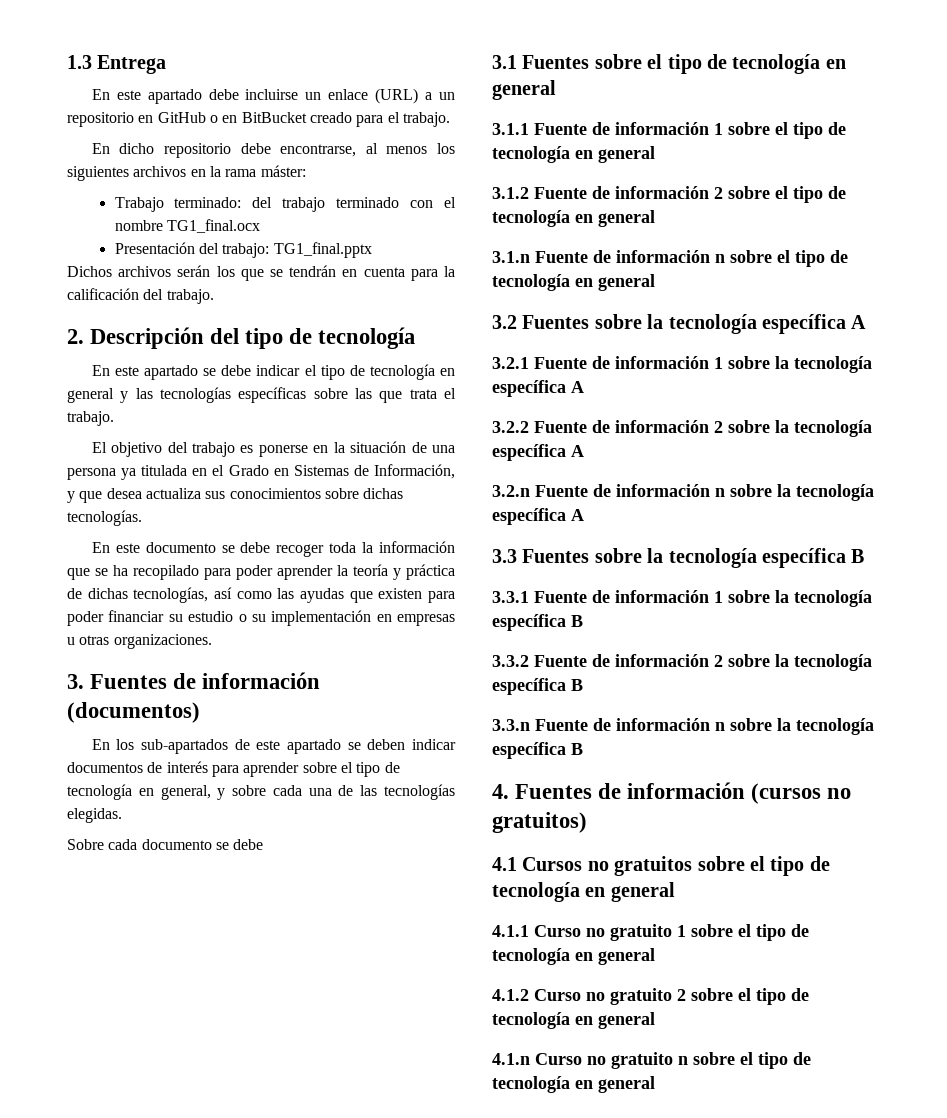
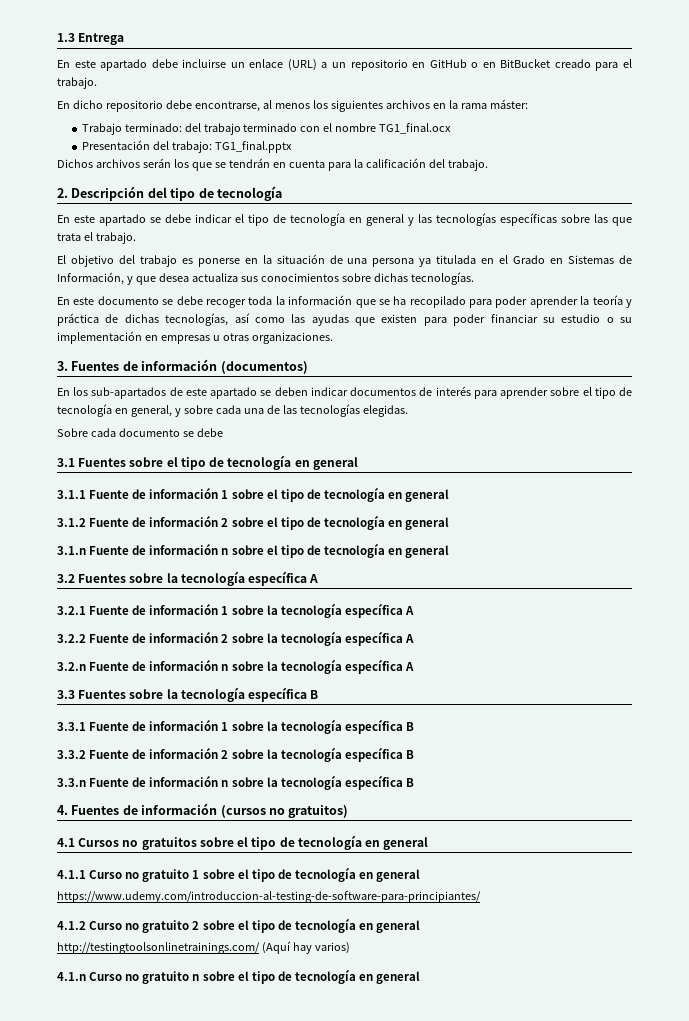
+ https://www.udemy.com/introduccion-al-testing-de-software-para-principiantes/
+ http://testingtoolsonlinetrainings.com/ (Aquí hay varios)

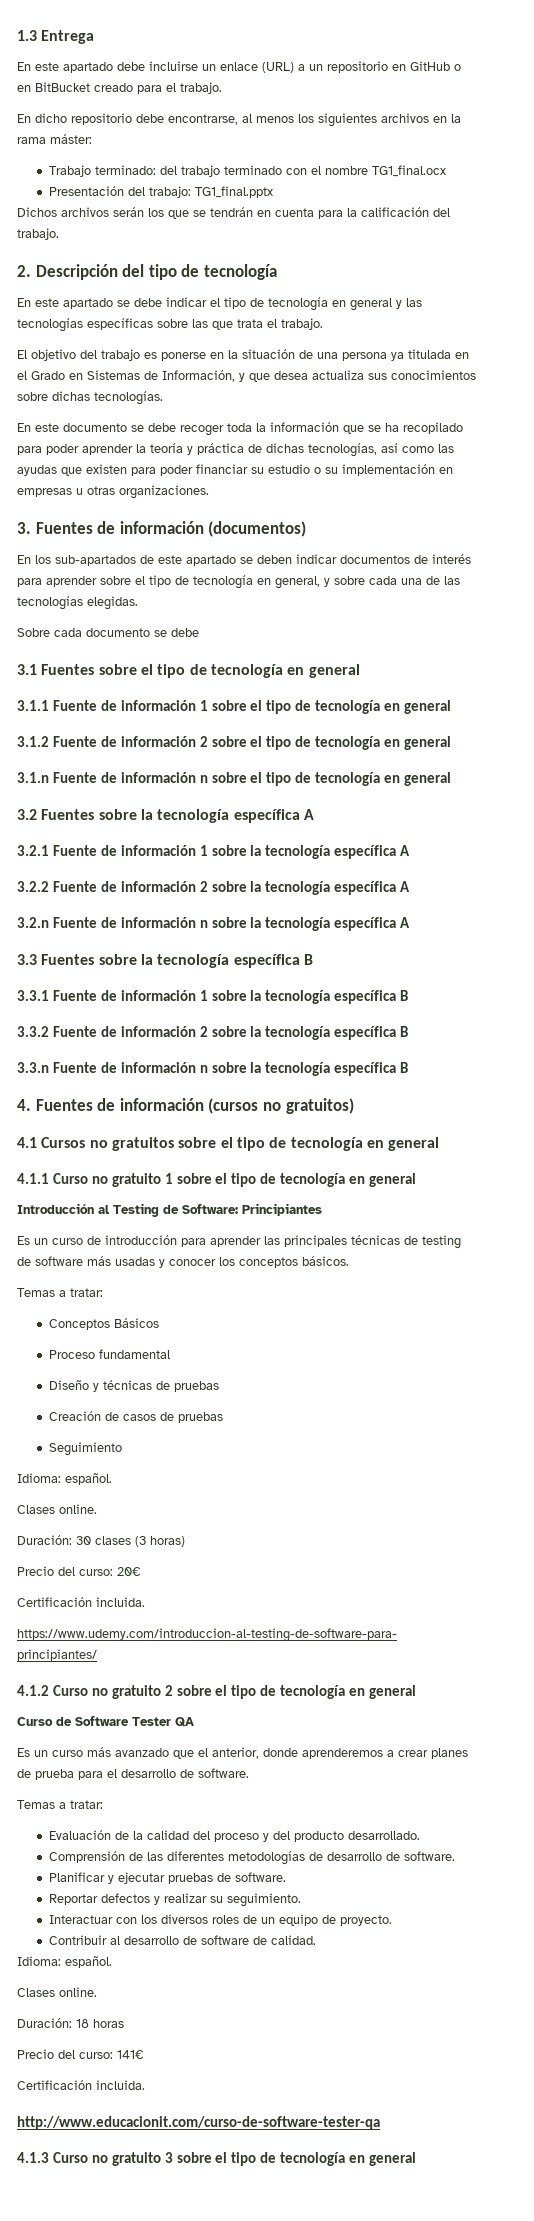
+ Introducción al Testing de Software: Principiantes
+ Es un curso de introducción para aprender las principales técnicas de testing de software más usadas y conocer los conceptos básicos.
+ Temas a tratar:
+ Conceptos Básicos
+ Proceso fundamental
+ Diseño y técnicas de pruebas
+ Creación de casos de pruebas
+ Seguimiento
+ Idioma: español.
+ Clases online.
+ Duración: 30 clases (3 horas)
+ Precio del curso: 20€
+ Certificación incluida.
- http://testingtoolsonlinetrainings.com/ (Aquí hay varios)
- 4.1.n Curso no gratuito n sobre el tipo de tecnología en general
+ Curso de Software Tester QA
+ Es un curso más avanzado que el anterior, donde aprenderemos a crear planes de prueba para el desarrollo de software.
+ Temas a tratar:
+ Evaluación de la calidad del proceso y del producto desarrollado.
+ Comprensión de las diferentes metodologías de desarrollo de software.
+ Planificar y ejecutar pruebas de software.
+ Reportar defectos y realizar su seguimiento.
+ Interactuar con los diversos roles de un equipo de proyecto.
+ Contribuir al desarrollo de software de calidad.
+ Idioma: español.
+ Clases online.
+ Duración: 18 horas
+ Precio del curso: 141€
+ Certificación incluida.
+ http://www.educacionit.com/curso-de-software-tester-qa
+ 4.1.3 Curso no gratuito 3 sobre el tipo de tecnología en general

